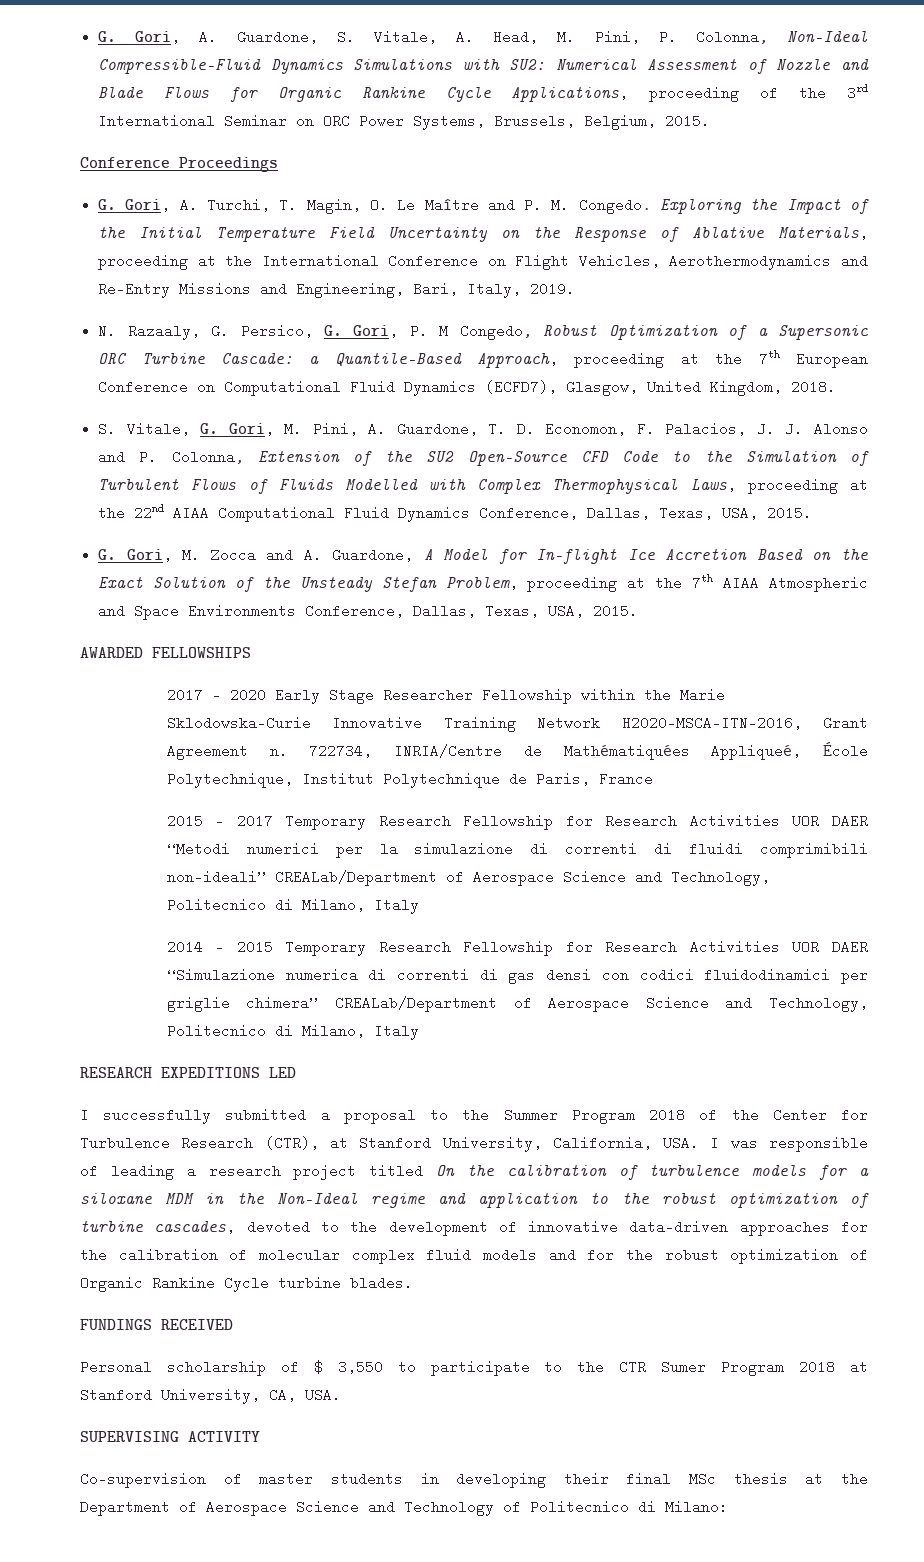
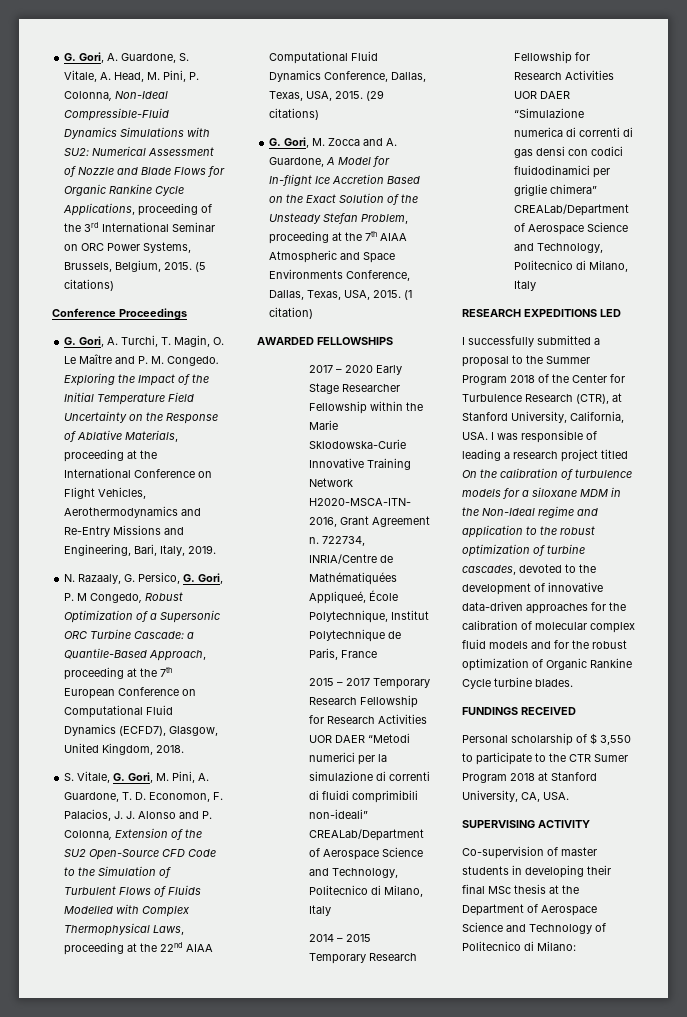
+ (5 citations)
+ (29 citations)
+ (1 citation)

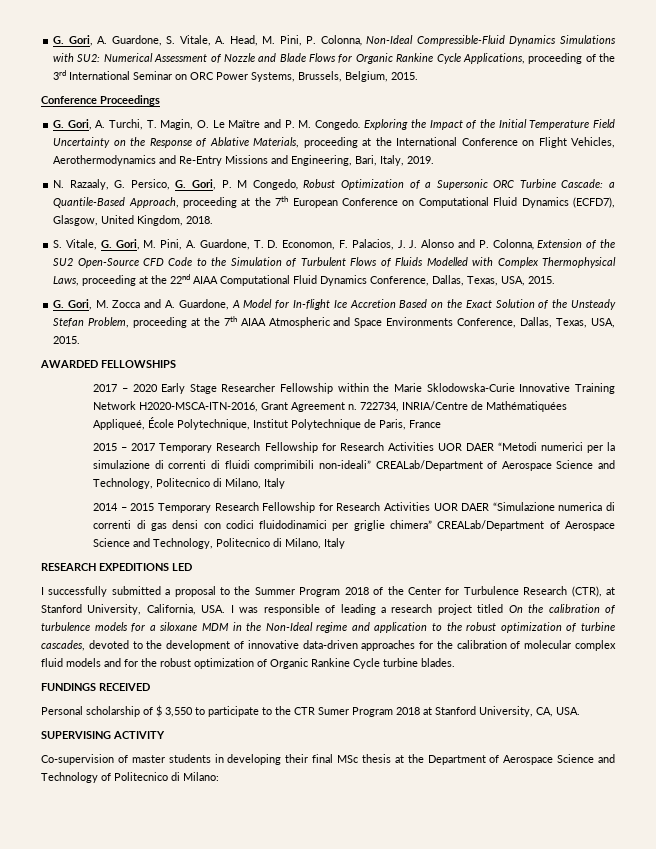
- (5 citations)
- (29 citations)
- (1 citation)

